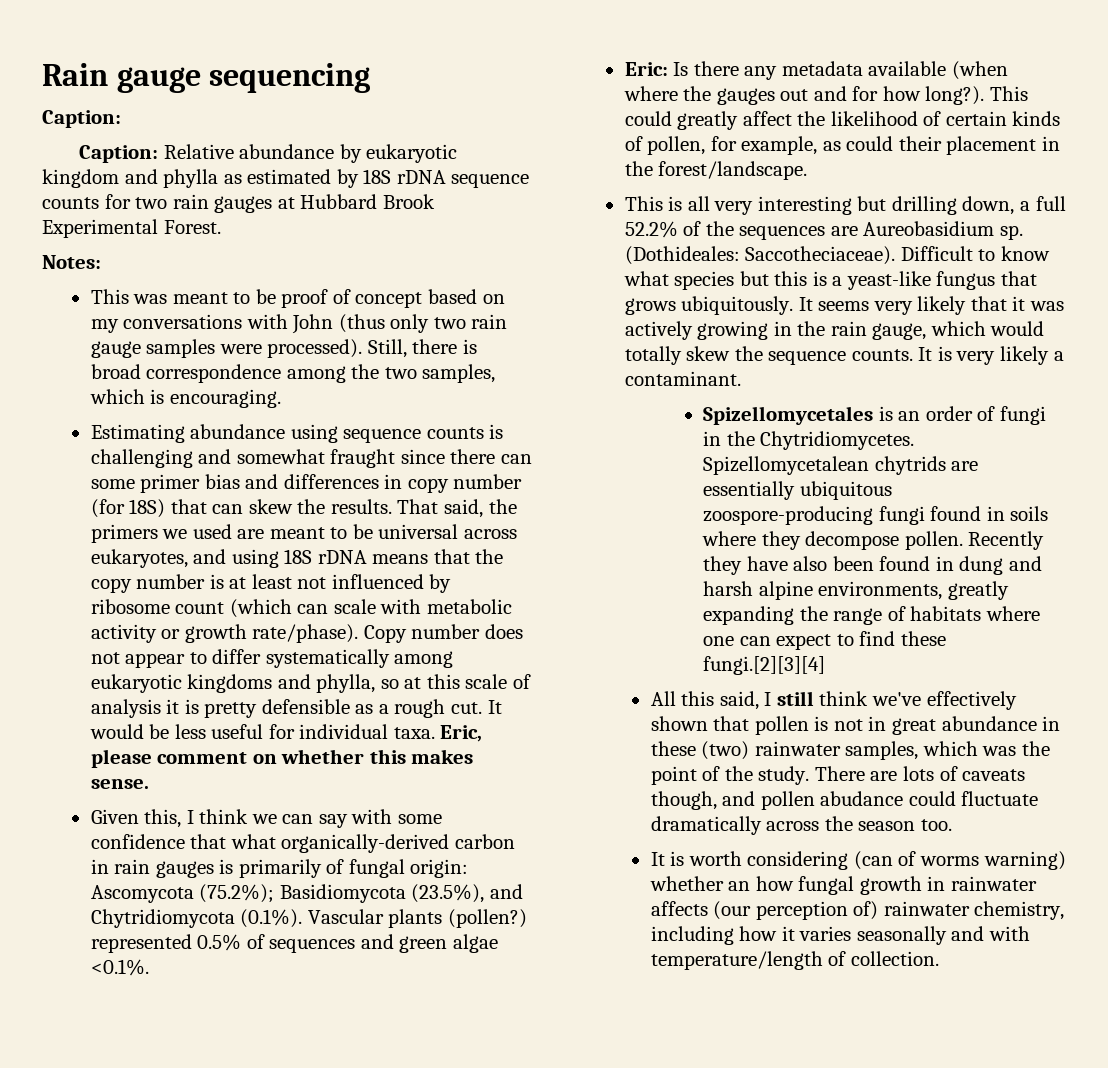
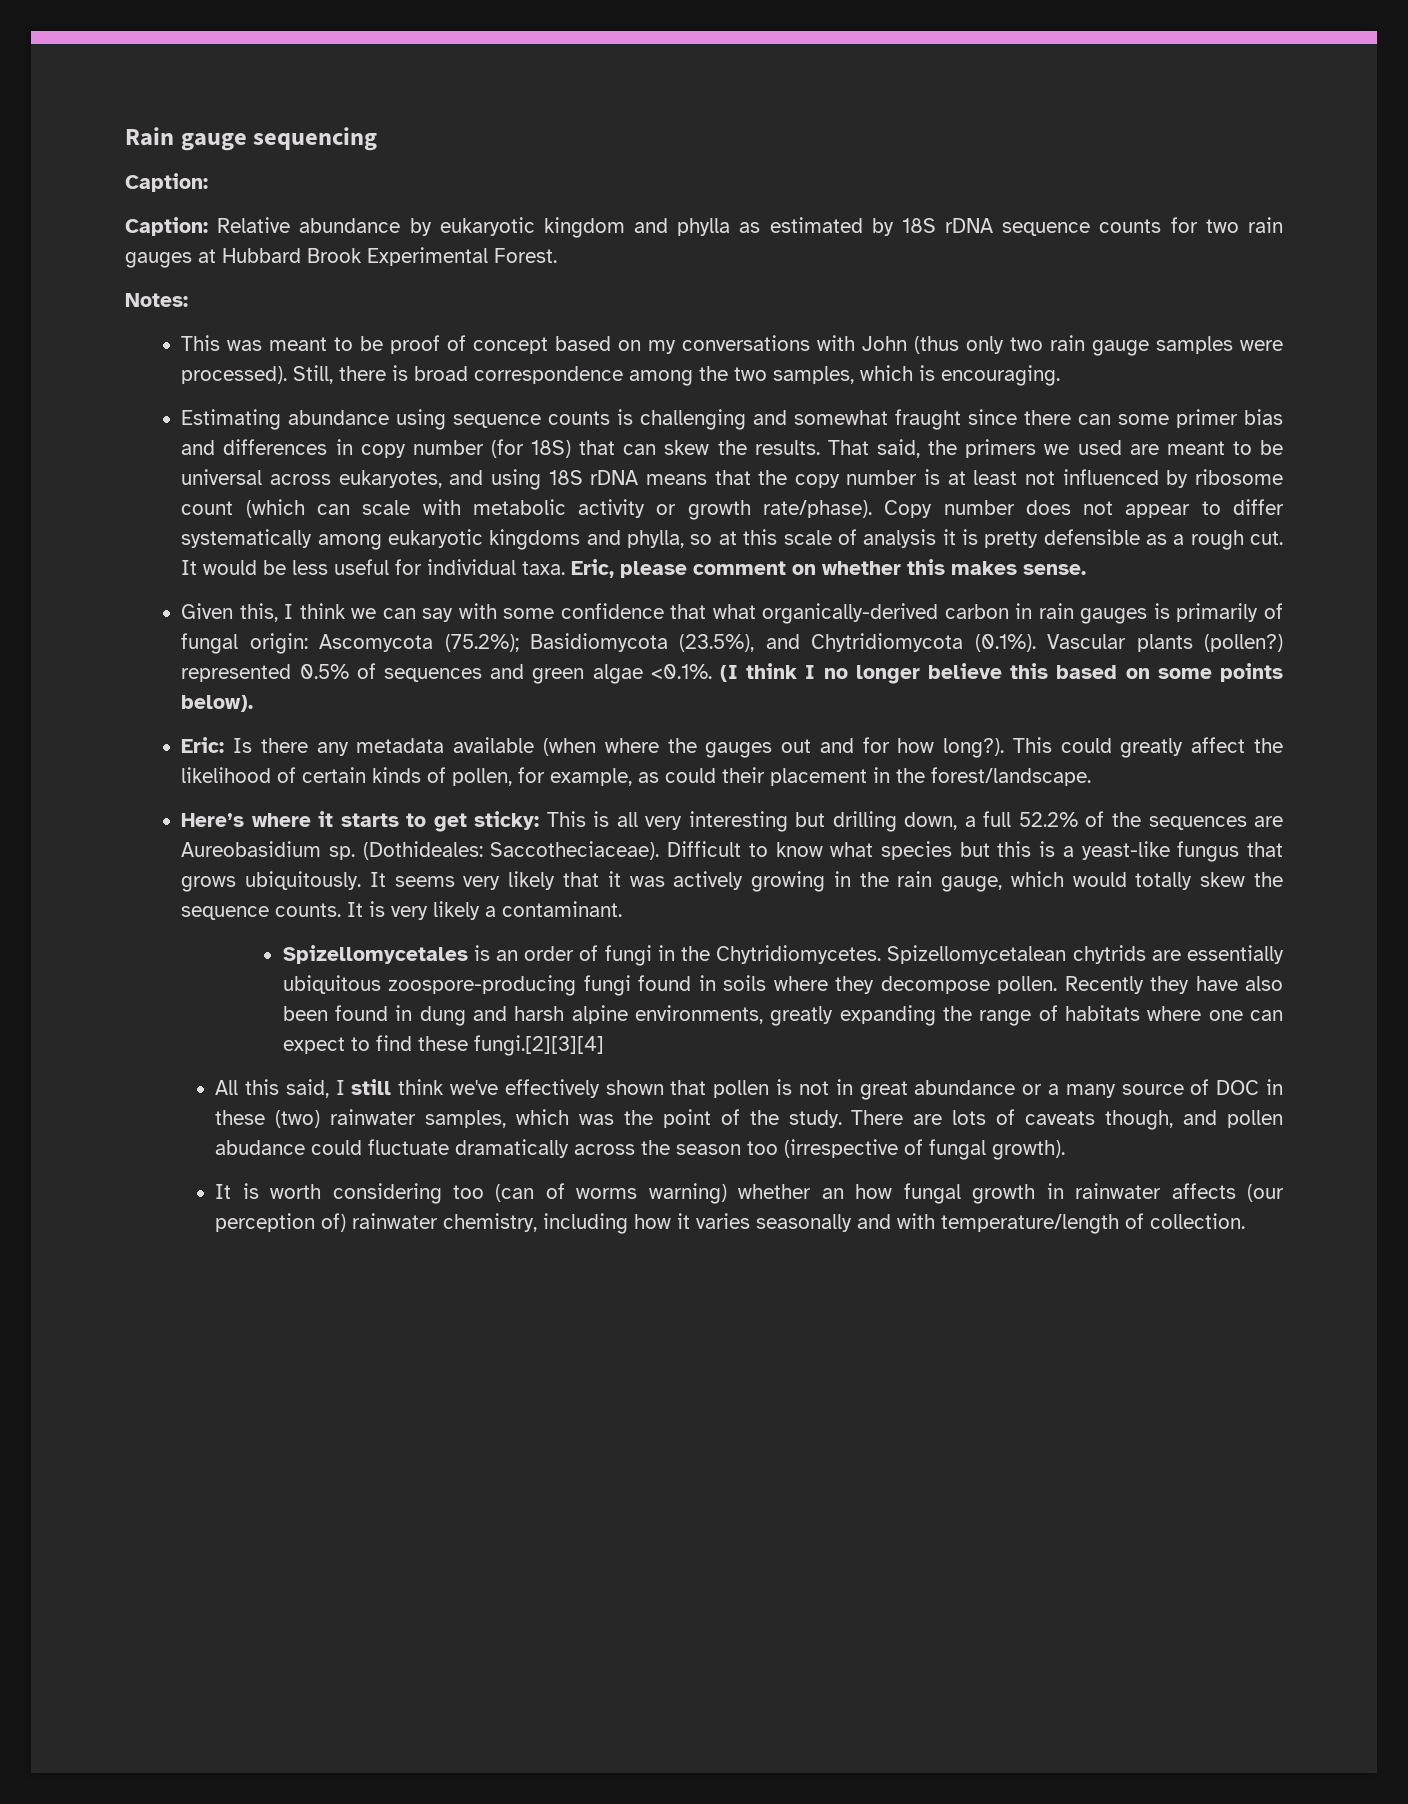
- Given this, I think we can say with some confidence that what organically-derived carbon in rain gauges is primarily of fungal origin: Ascomycota (75.2%); Basidiomycota (23.5%), and Chytridiomycota (0.1%). Vascular plants (pollen?) represented 0.5% of sequences and green algae <0.1%.
+ Given this, I think we can say with some confidence that what organically-derived carbon in rain gauges is primarily of fungal origin: Ascomycota (75.2%); Basidiomycota (23.5%), and Chytridiomycota (0.1%). Vascular plants (pollen?) represented 0.5% of sequences and green algae <0.1%. (I think I no longer believe this based on some points below).
- This is all very interesting but drilling down, a full 52.2% of the sequences are Aureobasidium sp.
+ Here’s where it starts to get sticky: This is all very interesting but drilling down, a full 52.2% of the sequences are Aureobasidium sp.
- All this said, I still think we've effectively shown that pollen is not in great abundance in these (two) rainwater samples, which was the point of the study.
+ All this said, I still think we've effectively shown that pollen is not in great abundance or a many source of DOC in these (two) rainwater samples, which was the point of the study.
- There are lots of caveats though, and pollen abudance could fluctuate dramatically across the season too.
+ There are lots of caveats though, and pollen abudance could fluctuate dramatically across the season too (irrespective of fungal growth).
- It is worth considering (can of worms warning) whether an how fungal growth in rainwater affects (our perception of) rainwater chemistry, including how it varies seasonally and with temperature/length of collection.
+ It is worth considering too (can of worms warning) whether an how fungal growth in rainwater affects (our perception of) rainwater chemistry, including how it varies seasonally and with temperature/length of collection.

